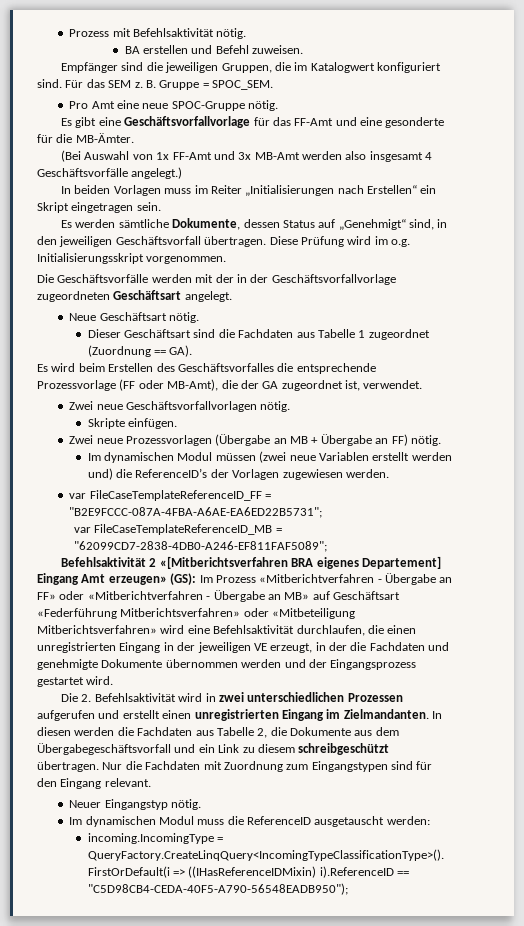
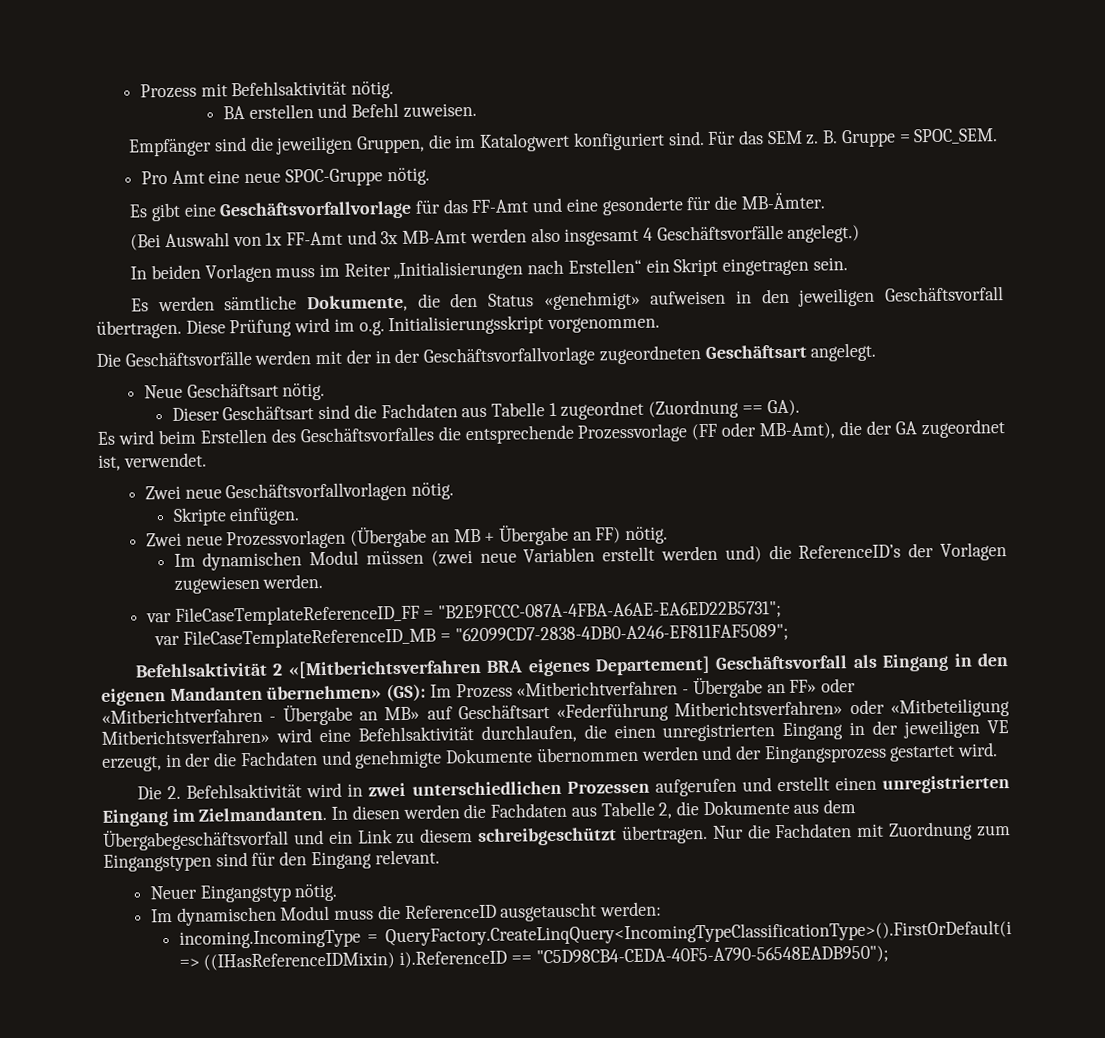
- Es werden sämtliche Dokumente, dessen Status auf „Genehmigt“ sind, in den jeweiligen Geschäftsvorfall übertragen.
+ Es werden sämtliche Dokumente, die den Status «genehmigt» aufweisen in den jeweiligen Geschäftsvorfall übertragen.
- Befehlsaktivität 2 «[Mitberichtsverfahren BRA eigenes Departement] Eingang Amt erzeugen» (GS): Im Prozess «Mitberichtverfahren - Übergabe an FF» oder «Mitberichtverfahren - Übergabe an MB» auf Geschäftsart «Federführung Mitberichtsverfahren» oder «Mitbeteiligung Mitberichtsverfahren» wird eine Befehlsaktivität durchlaufen, die einen unregistrierten Eingang in der jeweiligen VE erzeugt, in der die Fachdaten und genehmigte Dokumente übernommen werden und der Eingangsprozess gestartet wird.
+ Befehlsaktivität 2 «[Mitberichtsverfahren BRA eigenes Departement] Geschäftsvorfall als Eingang in den eigenen Mandanten übernehmen» (GS): Im Prozess «Mitberichtverfahren - Übergabe an FF» oder «Mitberichtverfahren - Übergabe an MB» auf Geschäftsart «Federführung Mitberichtsverfahren» oder «Mitbeteiligung Mitberichtsverfahren» wird eine Befehlsaktivität durchlaufen, die einen unregistrierten Eingang in der jeweiligen VE erzeugt, in der die Fachdaten und genehmigte Dokumente übernommen werden und der Eingangsprozess gestartet wird.

